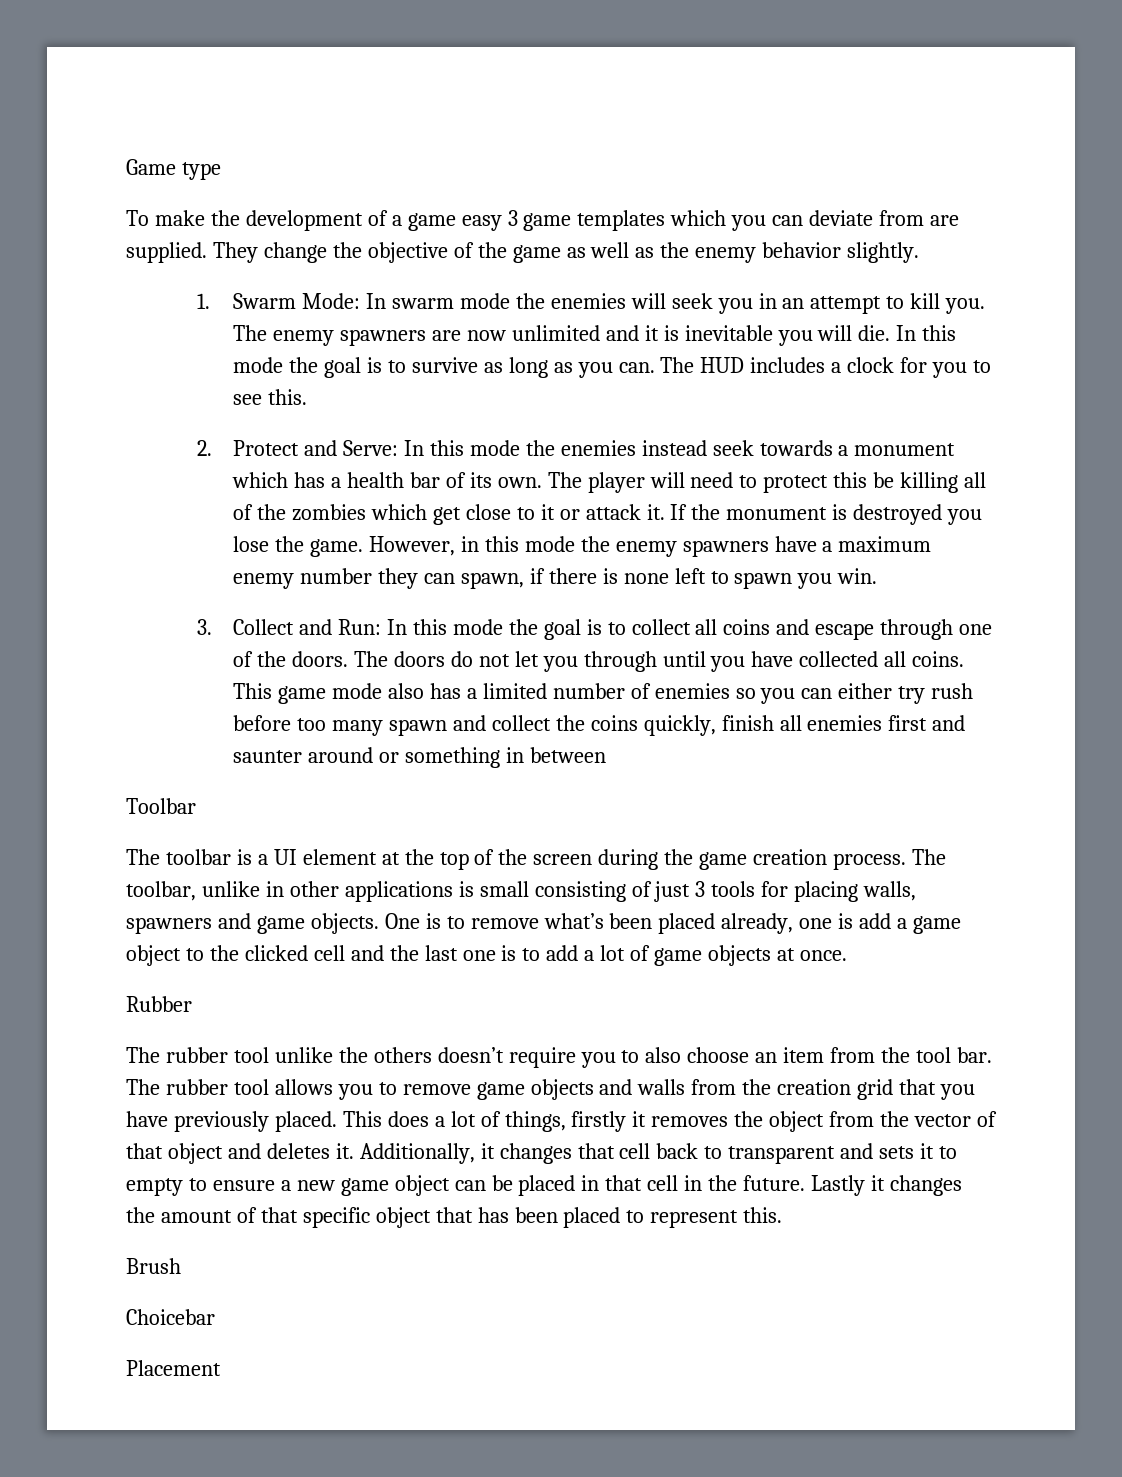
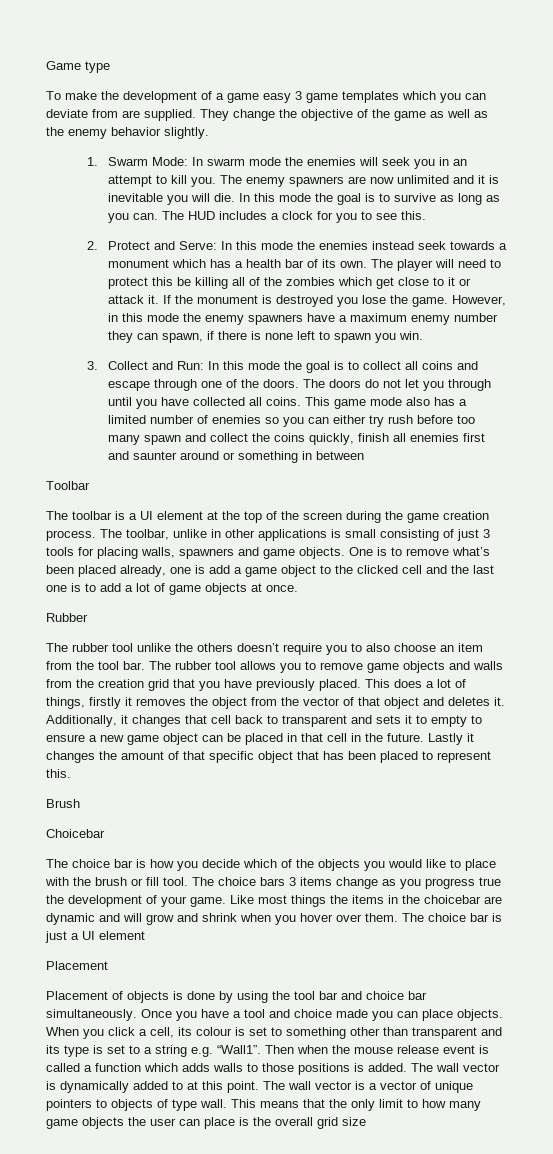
+ The choice bar is how you decide which of the objects you would like to place with the brush or fill tool. The choice bars 3 items change as you progress true the development of your game. Like most things the items in the choicebar are dynamic and will grow and shrink when you hover over them. The choice bar is just a UI element
  Placement
+ Placement of objects is done by using the tool bar and choice bar simultaneously. Once you have a tool and choice made you can place objects. When you click a cell, its colour is set to something other than transparent and its type is set to a string e.g. “Wall1”. Then when the mouse release event is called a function which adds walls to those positions is added. The wall vector is dynamically added to at this point. The wall vector is a vector of unique pointers to objects of type wall. This means that the only limit to how many game objects the user can place is the overall grid size

